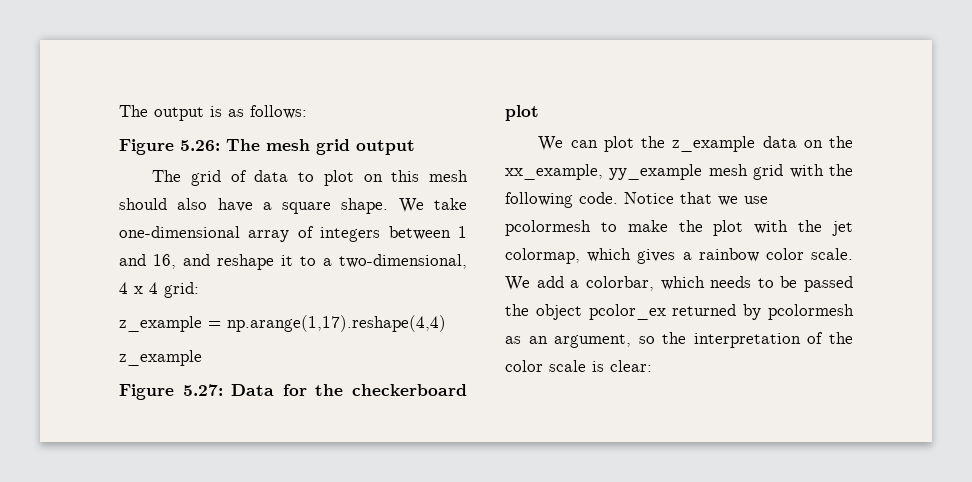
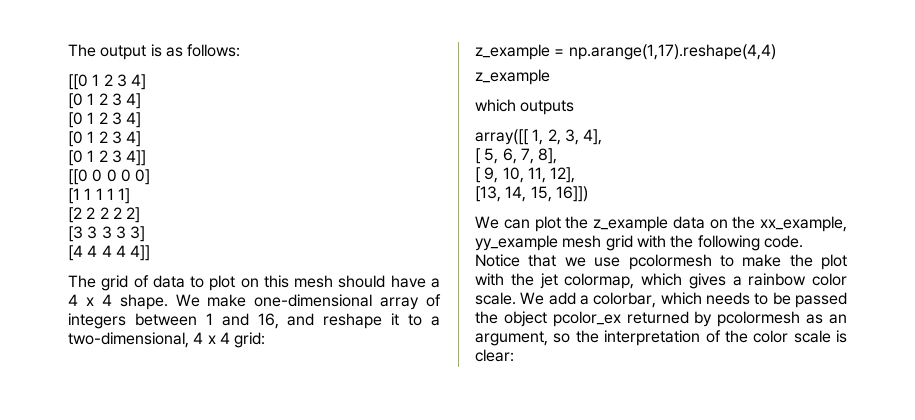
- Figure 5.26: The mesh grid output
+ [[0 1 2 3 4]
+ [0 1 2 3 4]
+ [0 1 2 3 4]
+ [0 1 2 3 4]
+ [0 1 2 3 4]]
+ [[0 0 0 0 0]
+ [1 1 1 1 1]
+ [2 2 2 2 2]
+ [3 3 3 3 3]
+ [4 4 4 4 4]]
- The grid of data to plot on this mesh should also have a square shape.
+ The grid of data to plot on this mesh should have a 4 x 4 shape.
- We take one-dimensional array of integers between 1 and 16, and reshape it to a two-dimensional, 4 x 4 grid:
+ We make one-dimensional array of integers between 1 and 16, and reshape it to a two-dimensional, 4 x 4 grid:
- Figure 5.27: Data for the checkerboard plot
+ which outputs
+ array([[ 1, 2, 3, 4],
+ [ 5, 6, 7, 8],
+ [ 9, 10, 11, 12],
+ [13, 14, 15, 16]])

